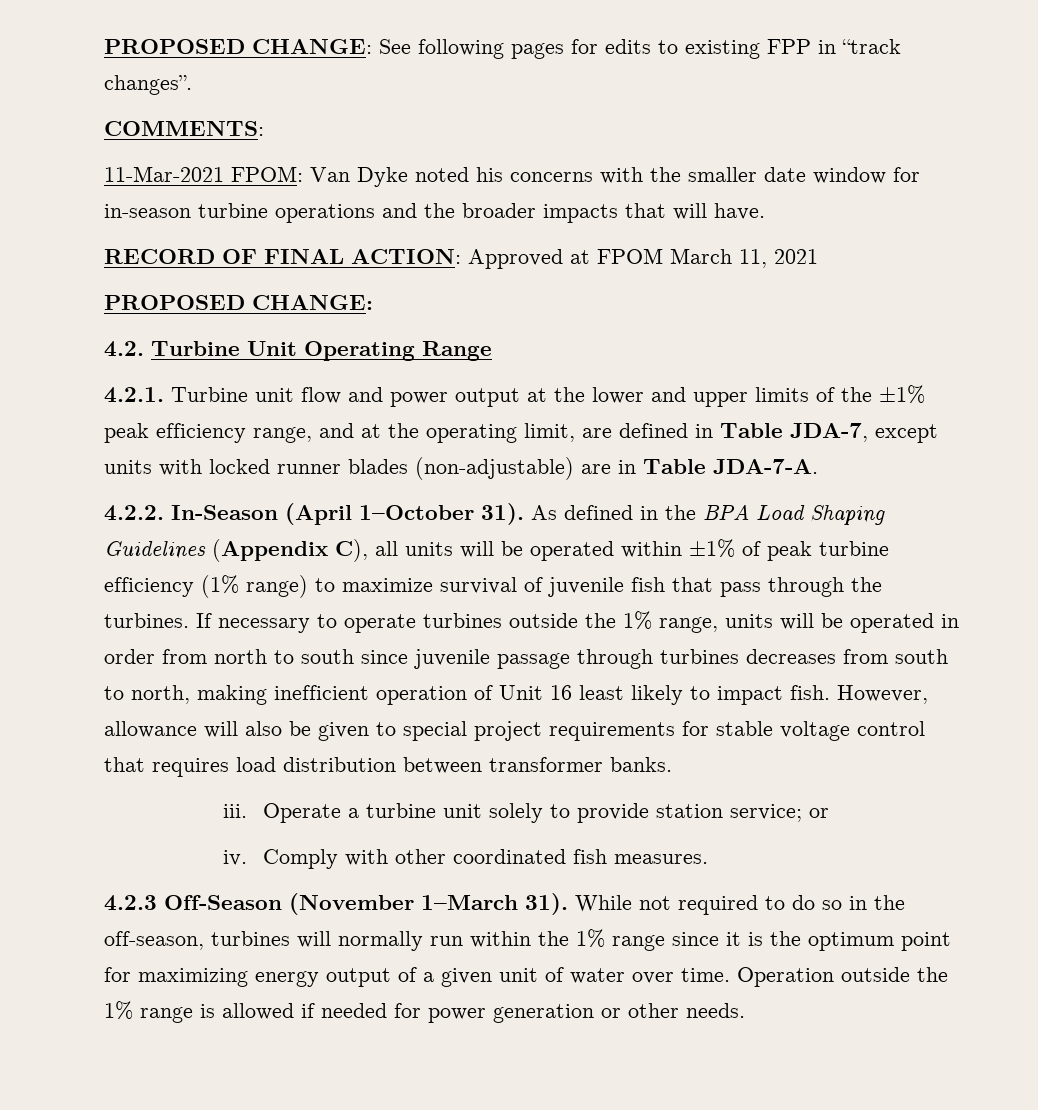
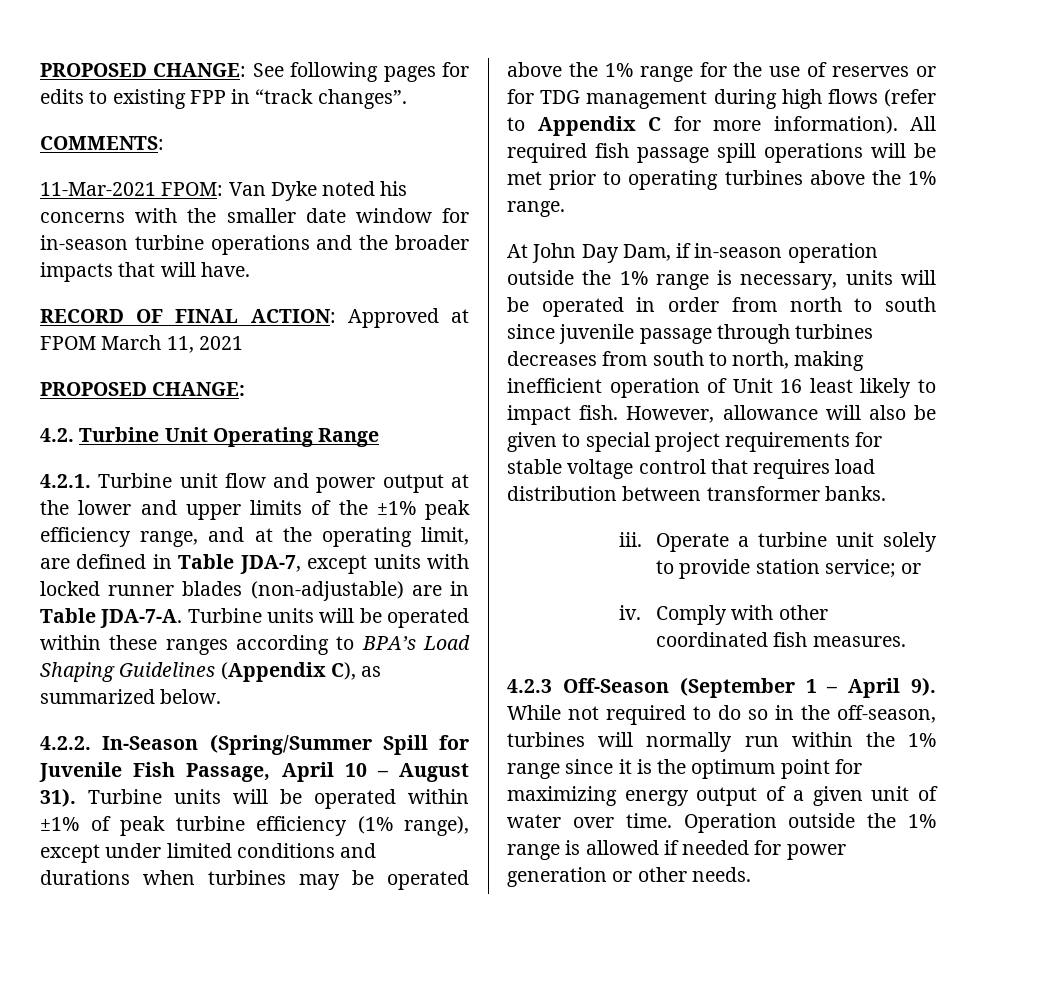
- 4.2.1. Turbine unit flow and power output at the lower and upper limits of the ±1% peak efficiency range, and at the operating limit, are defined in Table JDA-7, except units with locked runner blades (non-adjustable) are in Table JDA-7-A.
- 4.2.2. In-Season (April 1–October 31). As defined in the BPA Load Shaping Guidelines (Appendix C), all units will be operated within ±1% of peak turbine efficiency (1% range) to maximize survival of juvenile fish that pass through the turbines. If necessary to operate turbines outside the 1% range, units will be operated in order from north to south since juvenile passage through turbines decreases from south to north, making inefficient operation of Unit 16 least likely to impact fish.
+ 4.2.1. Turbine unit flow and power output at the lower and upper limits of the ±1% peak efficiency range, and at the operating limit, are defined in Table JDA-7, except units with locked runner blades (non-adjustable) are in Table JDA-7-A. Turbine units will be operated within these ranges according to BPA’s Load Shaping Guidelines (Appendix C), as summarized below.
+ 4.2.2. In-Season (Spring/Summer Spill for Juvenile Fish Passage, April 10 – August 31). Turbine units will be operated within ±1% of peak turbine efficiency (1% range), except under limited conditions and durations when turbines may be operated above the 1% range for the use of reserves or for TDG management during high flows (refer to Appendix C for more information). All required fish passage spill operations will be met prior to operating turbines above the 1% range.
+ At John Day Dam, if in-season operation outside the 1% range is necessary, units will be operated in order from north to south since juvenile passage through turbines decreases from south to north, making inefficient operation of Unit 16 least likely to impact fish.
- 4.2.3 Off-Season (November 1–March 31).
+ 4.2.3 Off-Season (September 1 – April 9).

